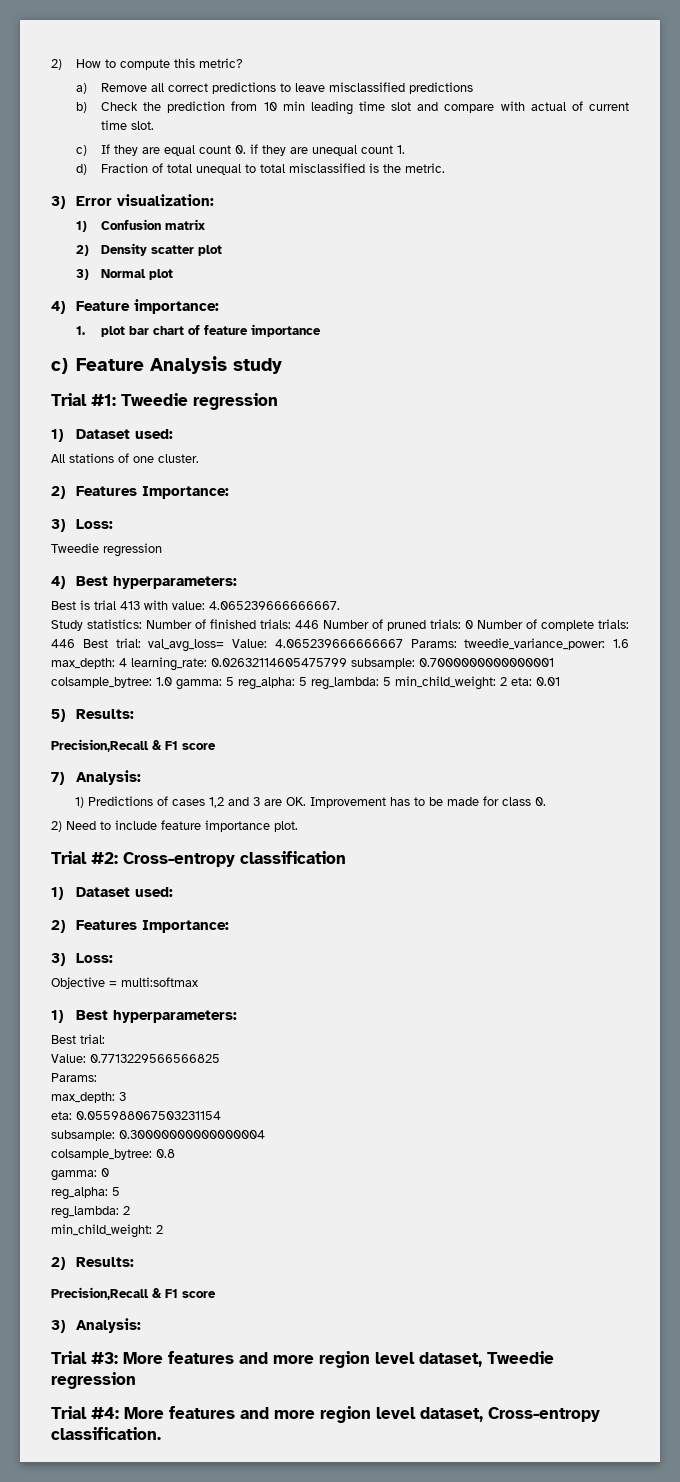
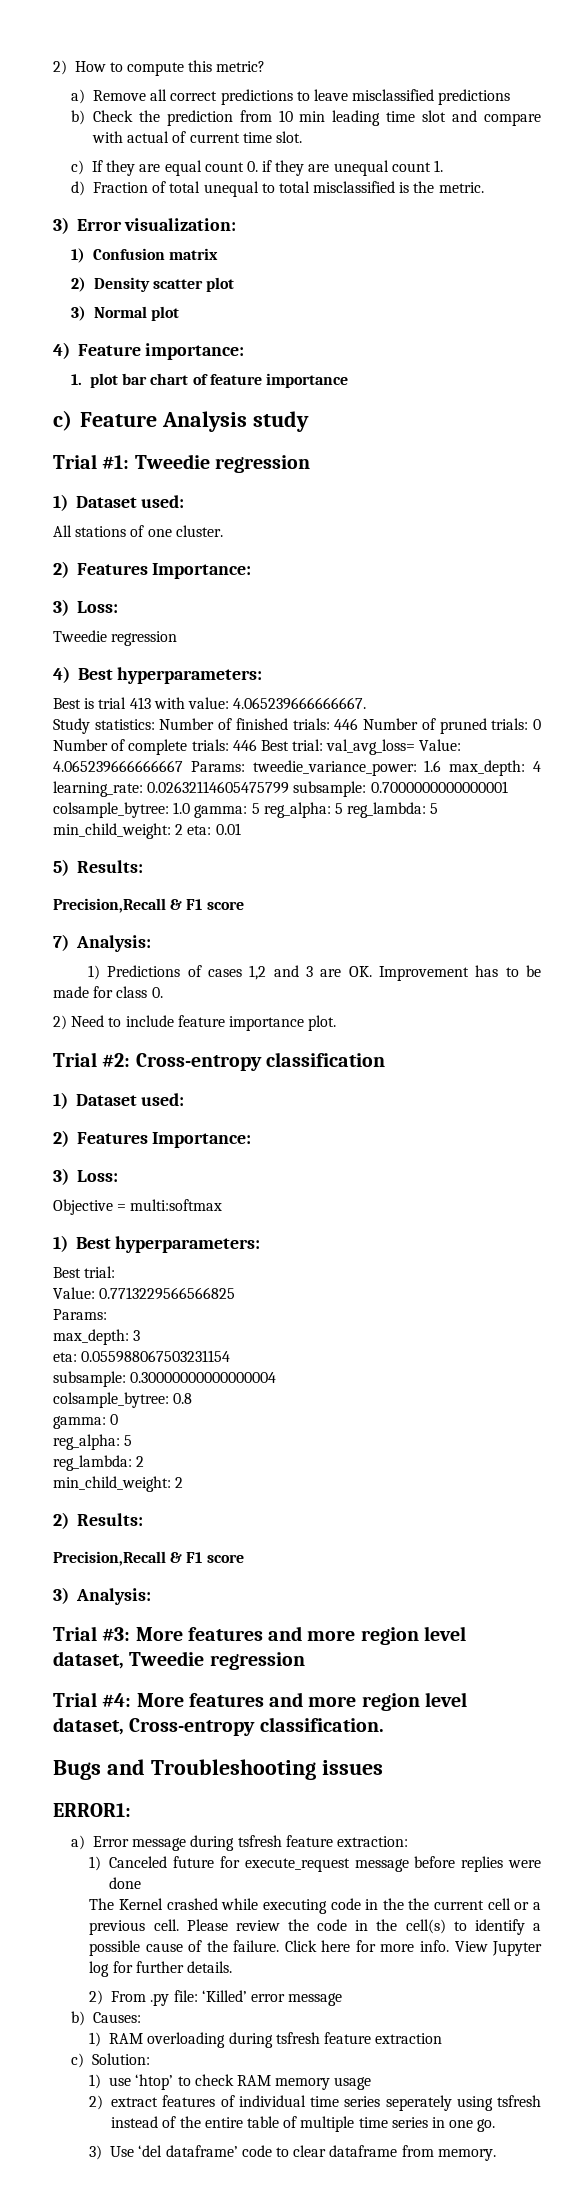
+ Bugs and Troubleshooting issues
+ ERROR1:
+ a) Error message during tsfresh feature extraction:
+ 1) Canceled future for execute_request message before replies were done
+ The Kernel crashed while executing code in the the current cell or a previous cell. Please review the code in the cell(s) to identify a possible cause of the failure. Click here for more info. View Jupyter log for further details.
+ 2) From .py file: ‘Killed’ error message
+ b) Causes:
+ 1) RAM overloading during tsfresh feature extraction
+ c) Solution:
+ 1) use ‘htop’ to check RAM memory usage
+ 2) extract features of individual time series seperately using tsfresh instead of the entire table of multiple time series in one go.
+ 3) Use ‘del dataframe’ code to clear dataframe from memory.

